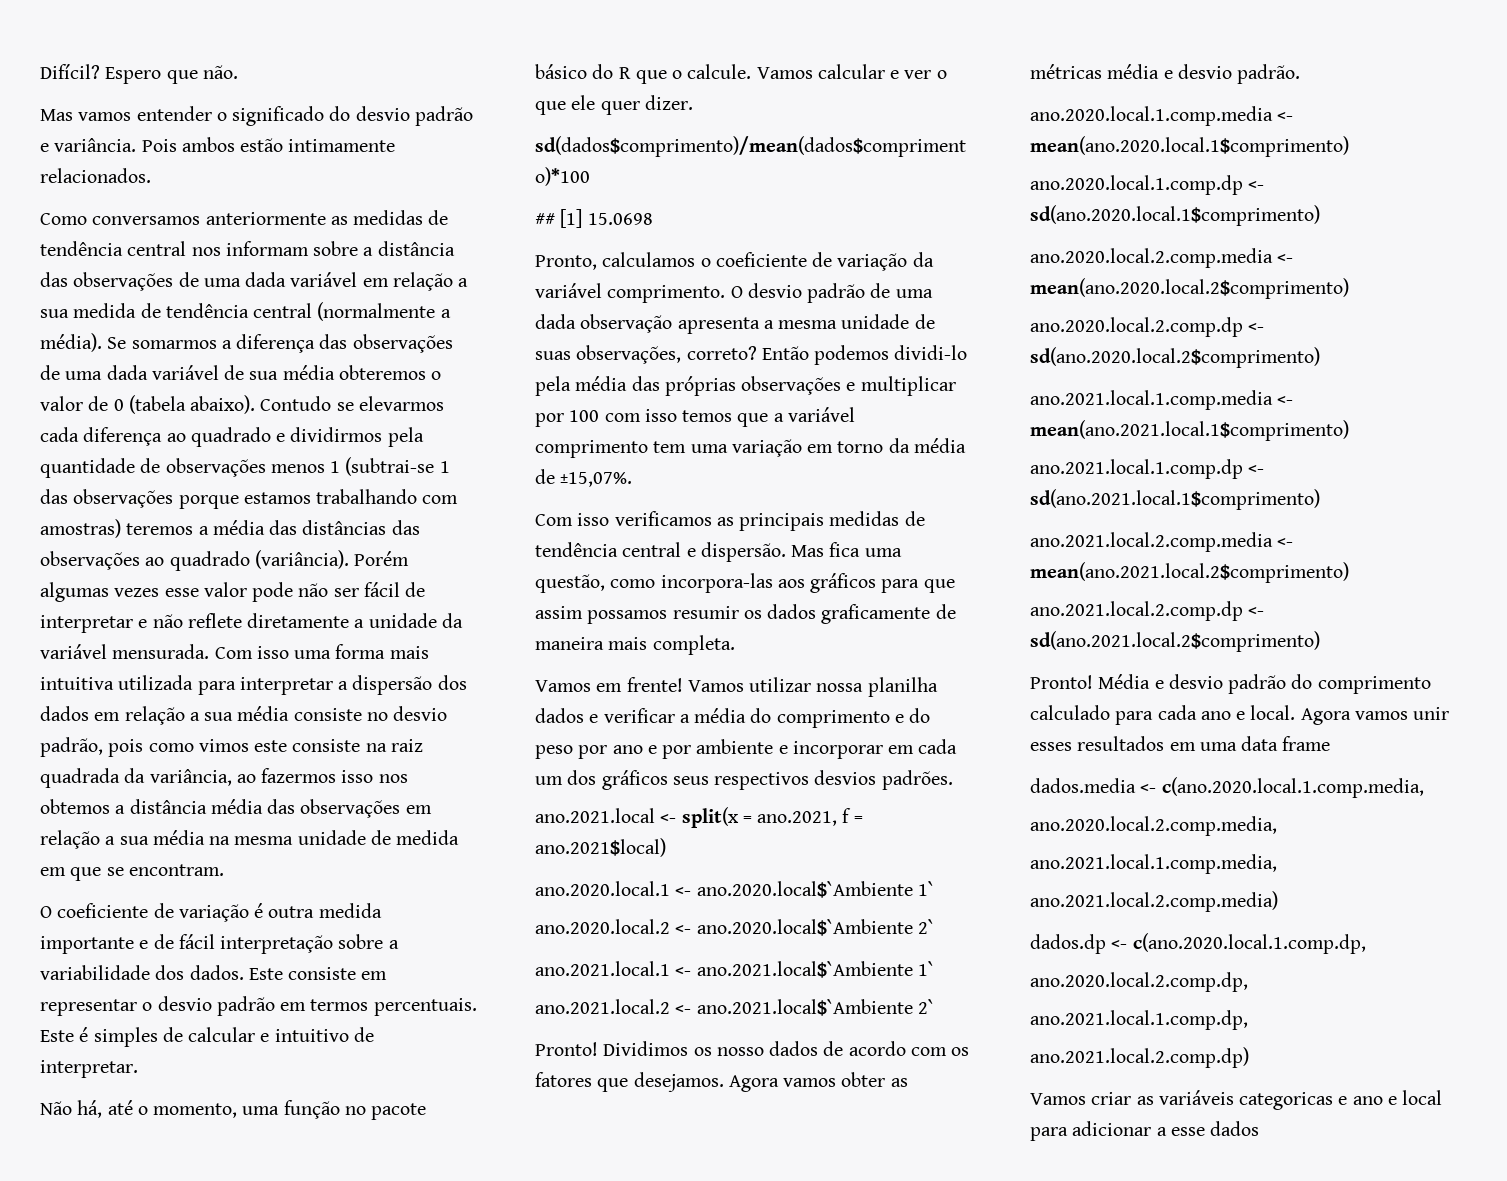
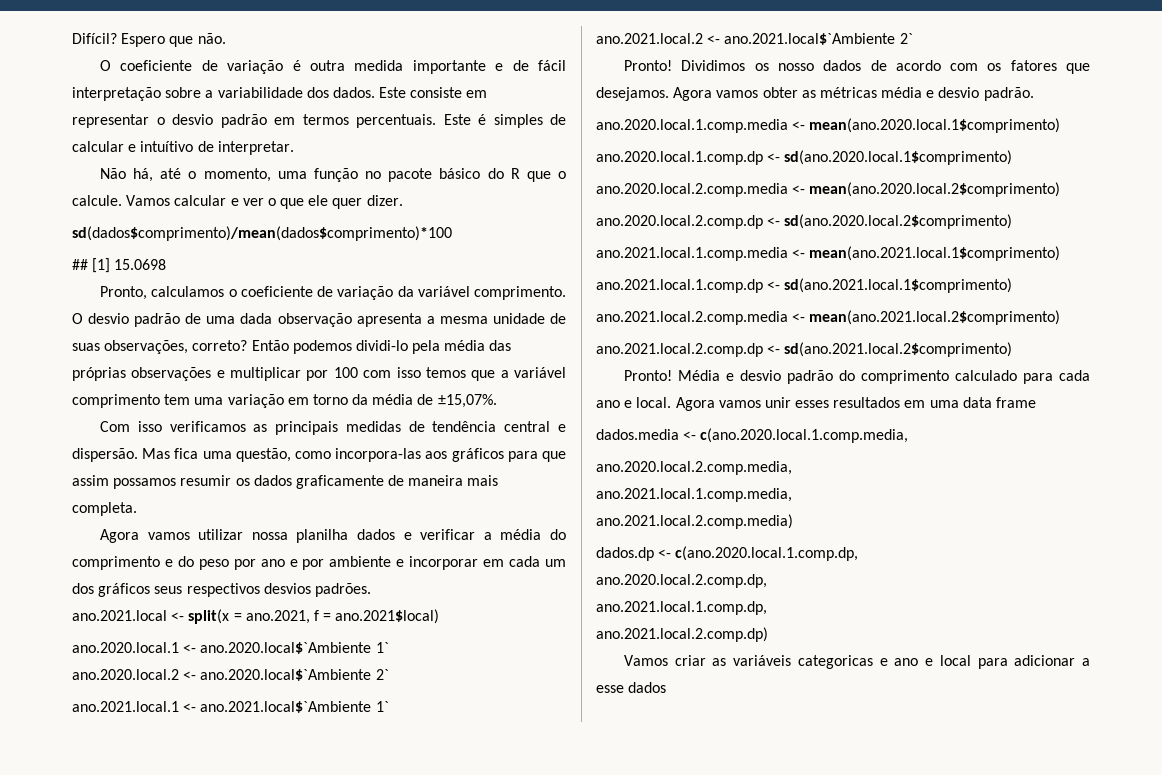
- Mas vamos entender o significado do desvio padrão e variância. Pois ambos estão intimamente relacionados.
- Como conversamos anteriormente as medidas de tendência central nos informam sobre a distância das observações de uma dada variável em relação a sua medida de tendência central (normalmente a média). Se somarmos a diferença das observações de uma dada variável de sua média obteremos o valor de 0 (tabela abaixo). Contudo se elevarmos cada diferença ao quadrado e dividirmos pela quantidade de observações menos 1 (subtrai-se 1 das observações porque estamos trabalhando com amostras) teremos a média das distâncias das observações ao quadrado (variância). Porém algumas vezes esse valor pode não ser fácil de interpretar e não reflete diretamente a unidade da variável mensurada. Com isso uma forma mais intuitiva utilizada para interpretar a dispersão dos dados em relação a sua média consiste no desvio padrão, pois como vimos este consiste na raiz quadrada da variância, ao fazermos isso nos obtemos a distância média das observações em relação a sua média na mesma unidade de medida em que se encontram.
- Este é simples de calcular e intuitivo de interpretar.
+ Este é simples de calcular e intuítivo de interpretar.
- Vamos em frente! Vamos utilizar nossa planilha dados e verificar a média do comprimento e do peso por ano e por ambiente e incorporar em cada um dos gráficos seus respectivos desvios padrões.
+ Agora vamos utilizar nossa planilha dados e verificar a média do comprimento e do peso por ano e por ambiente e incorporar em cada um dos gráficos seus respectivos desvios padrões.

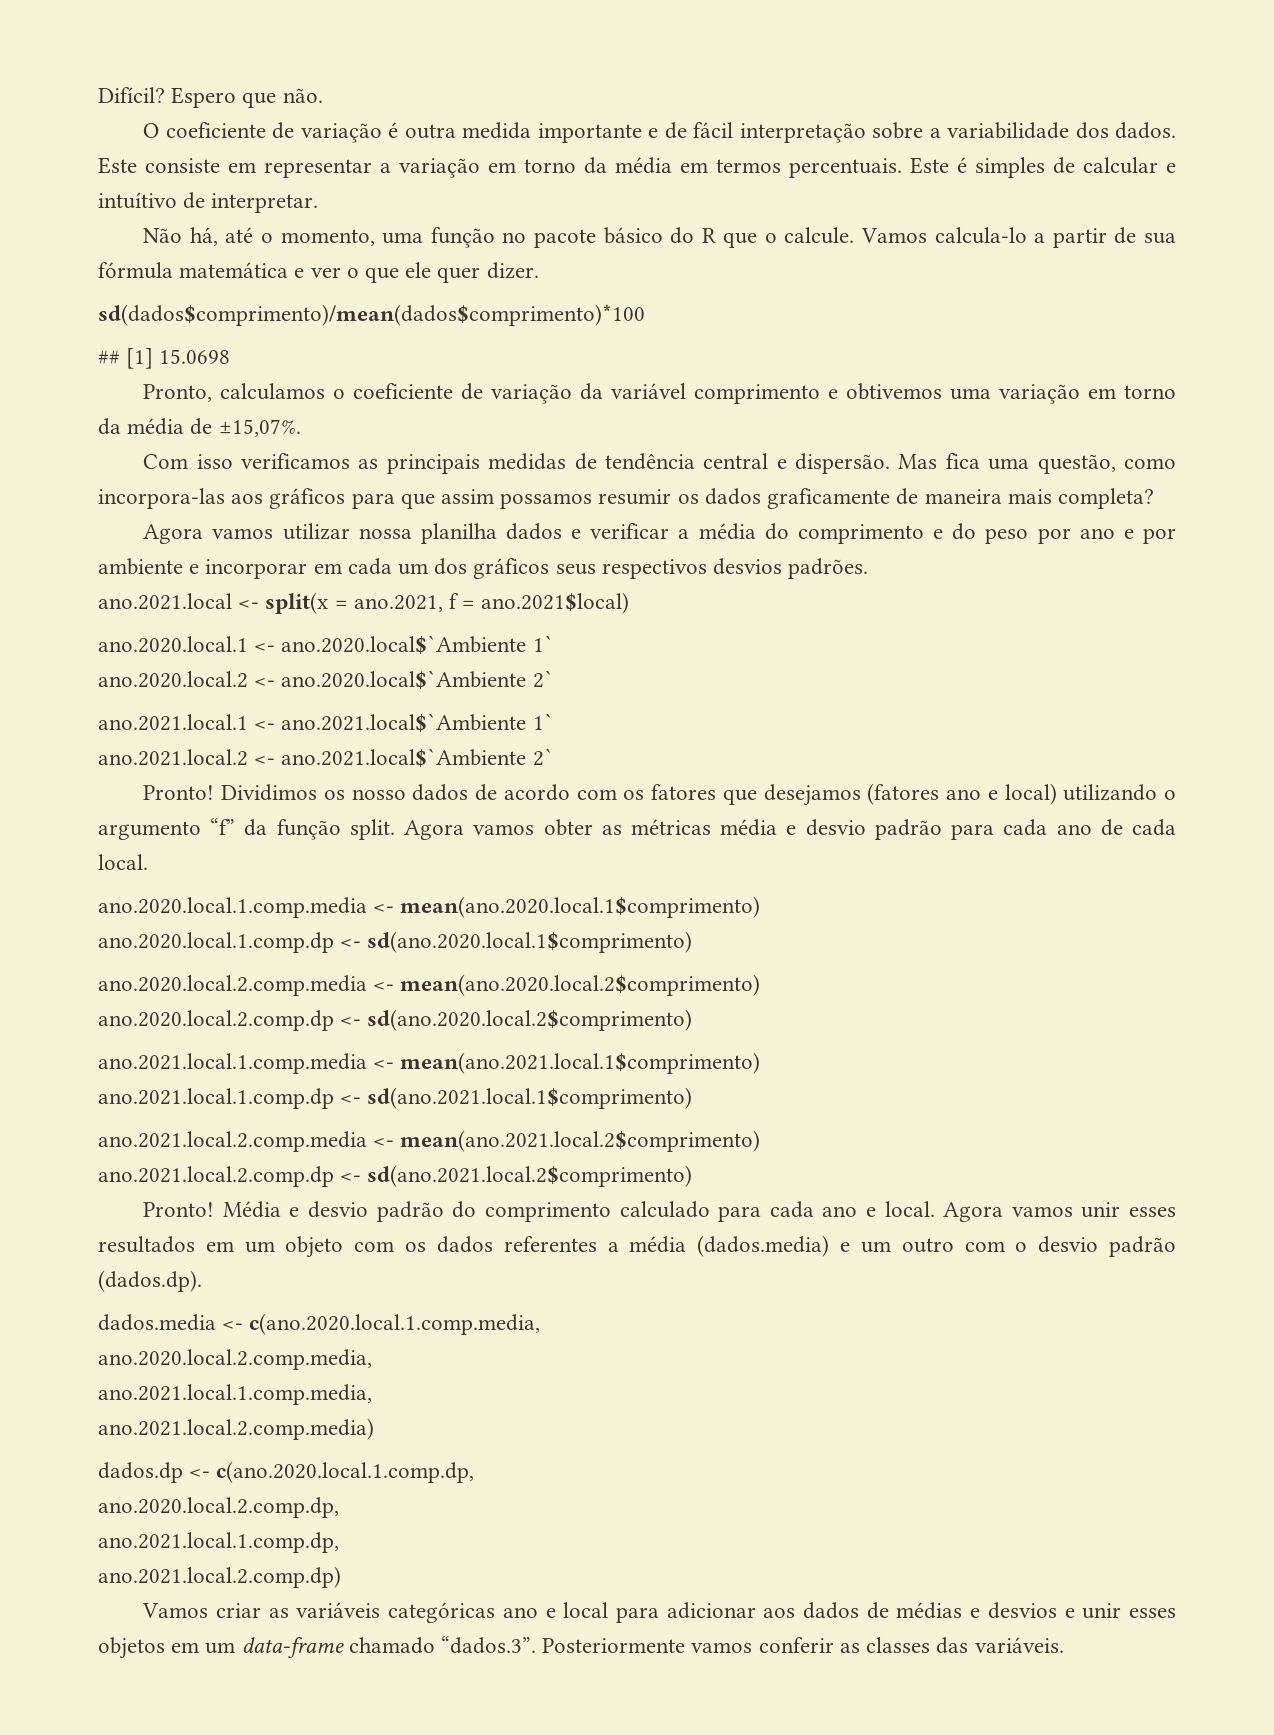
- Este consiste em representar o desvio padrão em termos percentuais.
+ Este consiste em representar a variação em torno da média em termos percentuais.
- Vamos calcular e ver o que ele quer dizer.
+ Vamos calcula-lo a partir de sua fórmula matemática e ver o que ele quer dizer.
- Pronto, calculamos o coeficiente de variação da variável comprimento. O desvio padrão de uma dada observação apresenta a mesma unidade de suas observações, correto? Então podemos dividi-lo pela média das próprias observações e multiplicar por 100 com isso temos que a variável comprimento tem uma variação em torno da média de ±15,07%.
+ Pronto, calculamos o coeficiente de variação da variável comprimento e obtivemos uma variação em torno da média de ±15,07%.
- Mas fica uma questão, como incorpora-las aos gráficos para que assim possamos resumir os dados graficamente de maneira mais completa.
+ Mas fica uma questão, como incorpora-las aos gráficos para que assim possamos resumir os dados graficamente de maneira mais completa?
- Dividimos os nosso dados de acordo com os fatores que desejamos.
+ Dividimos os nosso dados de acordo com os fatores que desejamos (fatores ano e local) utilizando o argumento “f” da função split.
- Agora vamos obter as métricas média e desvio padrão.
+ Agora vamos obter as métricas média e desvio padrão para cada ano de cada local.
- Agora vamos unir esses resultados em uma data frame
+ Agora vamos unir esses resultados em um objeto com os dados referentes a média (dados.media) e um outro com o desvio padrão (dados.dp).
- Vamos criar as variáveis categoricas e ano e local para adicionar a esse dados
+ Vamos criar as variáveis categóricas ano e local para adicionar aos dados de médias e desvios e unir esses objetos em um data-frame chamado “dados.3”. Posteriormente vamos conferir as classes das variáveis.

